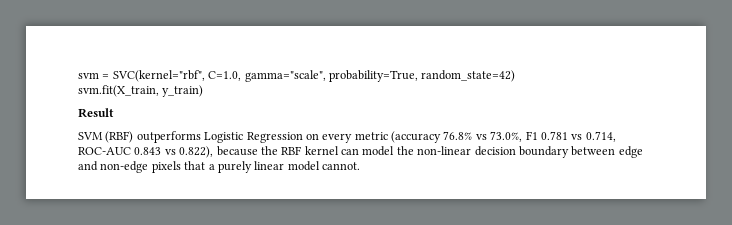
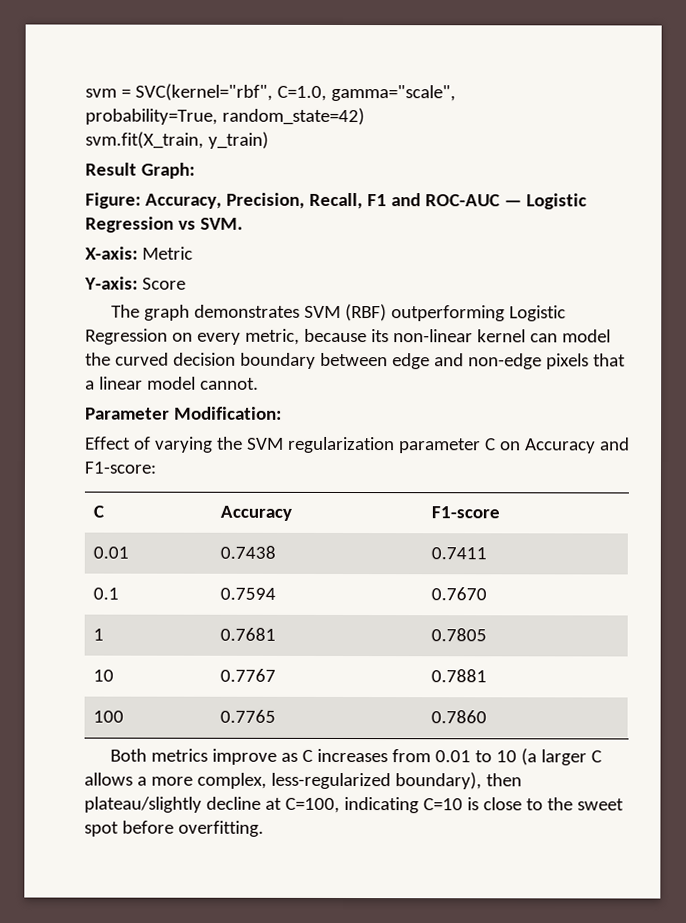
- svm = SVC(kernel="rbf", C=1.0, gamma="scale", probability=True, random_state=42)
+ svm = SVC(kernel="rbf", C=1.0, gamma="scale",
+ probability=True, random_state=42)
- Result
- SVM (RBF) outperforms Logistic Regression on every metric (accuracy 76.8% vs 73.0%, F1 0.781 vs 0.714, ROC-AUC 0.843 vs 0.822), because the RBF kernel can model the non-linear decision boundary between edge and non-edge pixels that a purely linear model cannot.
+ Result Graph:
+ Figure: Accuracy, Precision, Recall, F1 and ROC-AUC — Logistic Regression vs SVM.
+ X-axis: Metric
+ Y-axis: Score
+ The graph demonstrates SVM (RBF) outperforming Logistic Regression on every metric, because its non-linear kernel can model the curved decision boundary between edge and non-edge pixels that a linear model cannot.
+ Parameter Modification:
+ Effect of varying the SVM regularization parameter C on Accuracy and F1-score:
+ C | Accuracy | F1-score
+ 0.01 | 0.7438 | 0.7411
+ 0.1 | 0.7594 | 0.7670
+ 1 | 0.7681 | 0.7805
+ 10 | 0.7767 | 0.7881
+ 100 | 0.7765 | 0.7860
+ Both metrics improve as C increases from 0.01 to 10 (a larger C allows a more complex, less-regularized boundary), then plateau/slightly decline at C=100, indicating C=10 is close to the sweet spot before overfitting.

